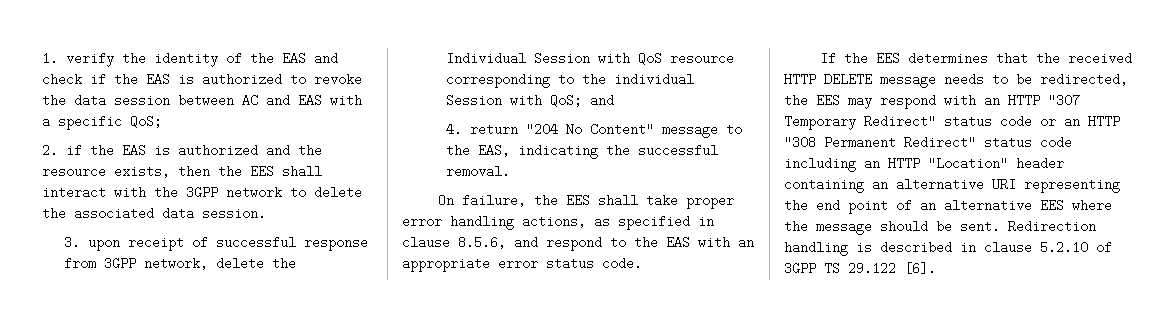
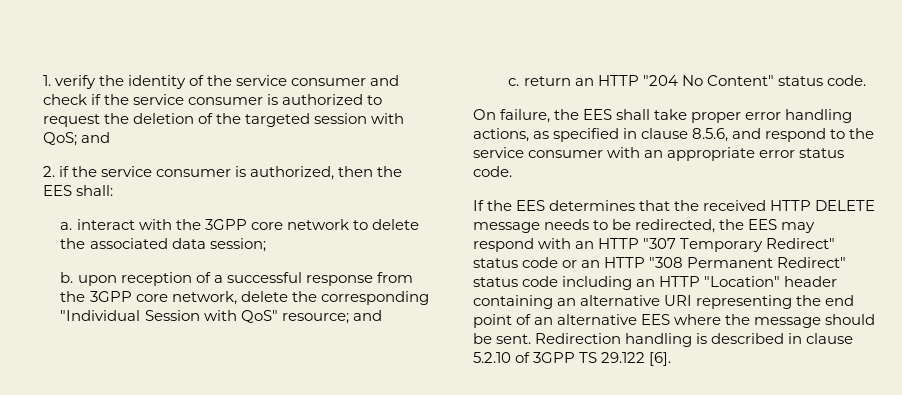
- 1. verify the identity of the EAS and check if the EAS is authorized to revoke the data session between AC and EAS with a specific QoS;
- 2. if the EAS is authorized and the resource exists, then the EES shall interact with the 3GPP network to delete the associated data session.
- 3. upon receipt of successful response from 3GPP network, delete the Individual Session with QoS resource corresponding to the individual Session with QoS; and
- 4. return "204 No Content" message to the EAS, indicating the successful removal.
+ 1. verify the identity of the service consumer and check if the service consumer is authorized to request the deletion of the targeted session with QoS; and
+ 2. if the service consumer is authorized, then the EES shall:
+ a. interact with the 3GPP core network to delete the associated data session;
+ b. upon reception of a successful response from the 3GPP core network, delete the corresponding "Individual Session with QoS" resource; and
+ c. return an HTTP "204 No Content" status code.
- On failure, the EES shall take proper error handling actions, as specified in clause 8.5.6, and respond to the EAS with an appropriate error status code.
+ On failure, the EES shall take proper error handling actions, as specified in clause 8.5.6, and respond to the service consumer with an appropriate error status code.

